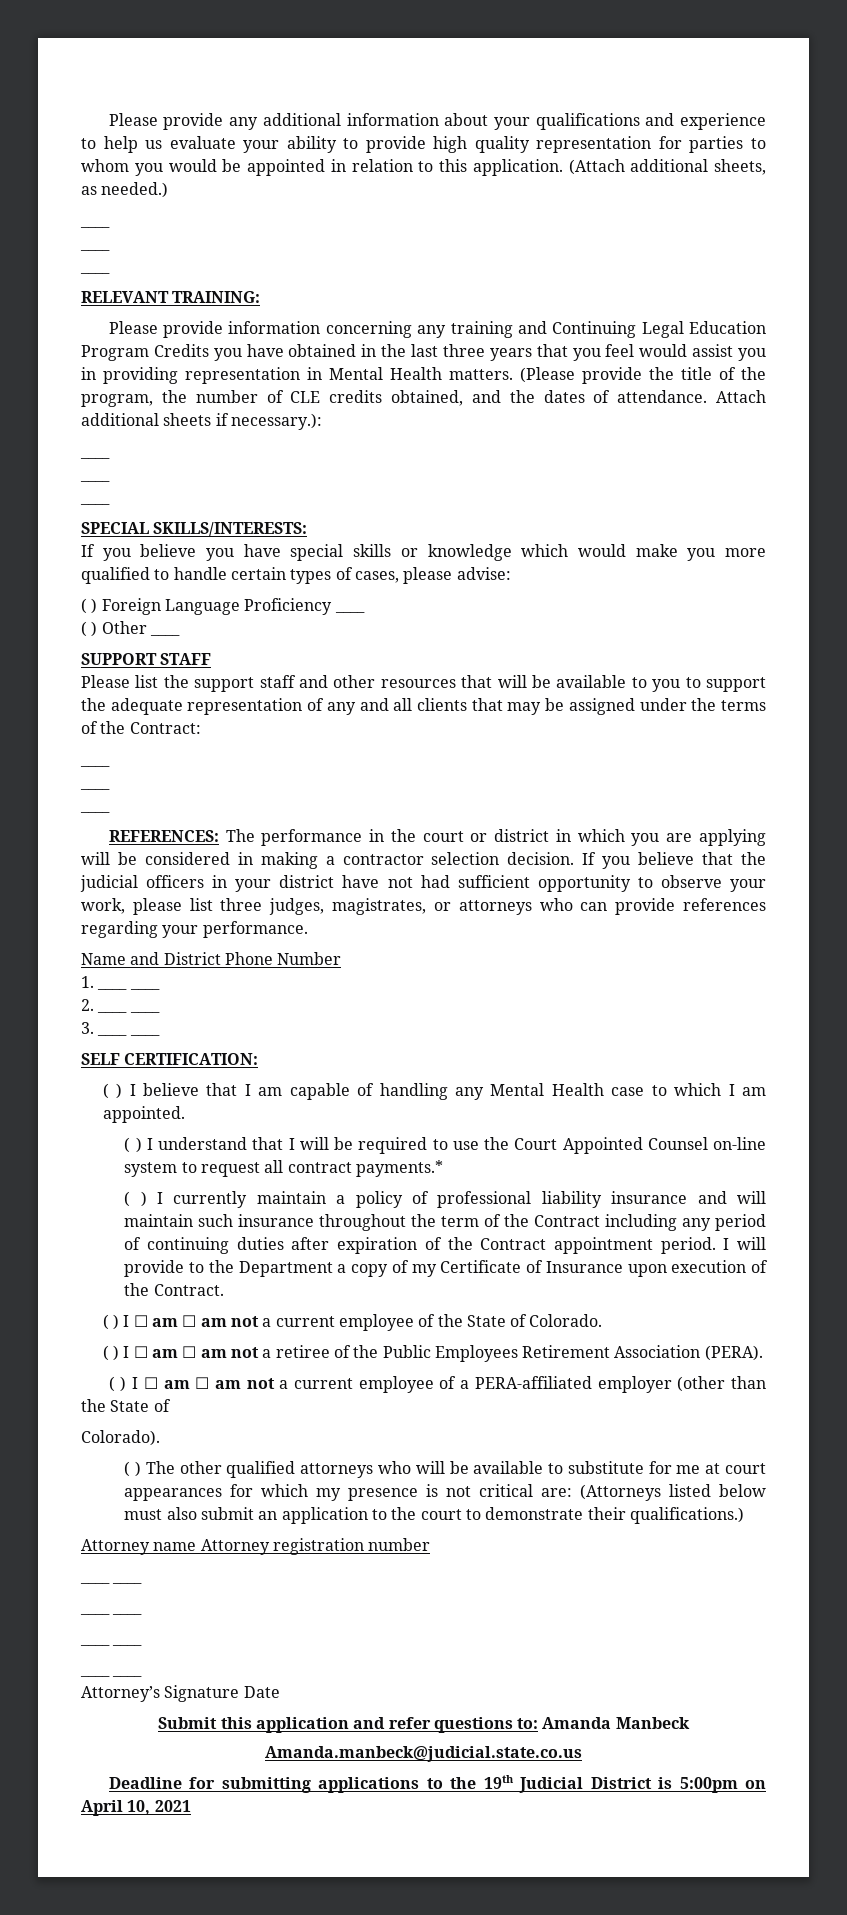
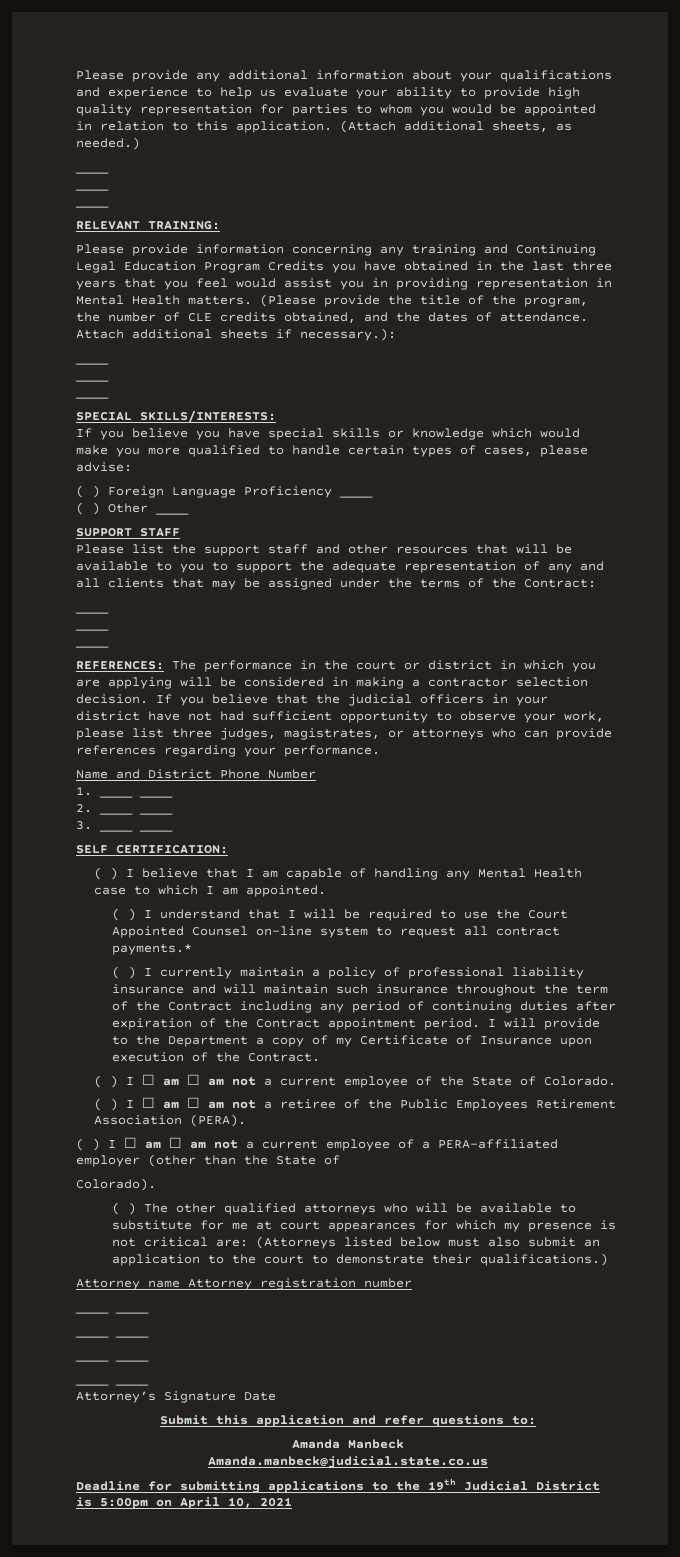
- Submit this application and refer questions to: Amanda Manbeck
+ Submit this application and refer questions to:
+ Amanda Manbeck

